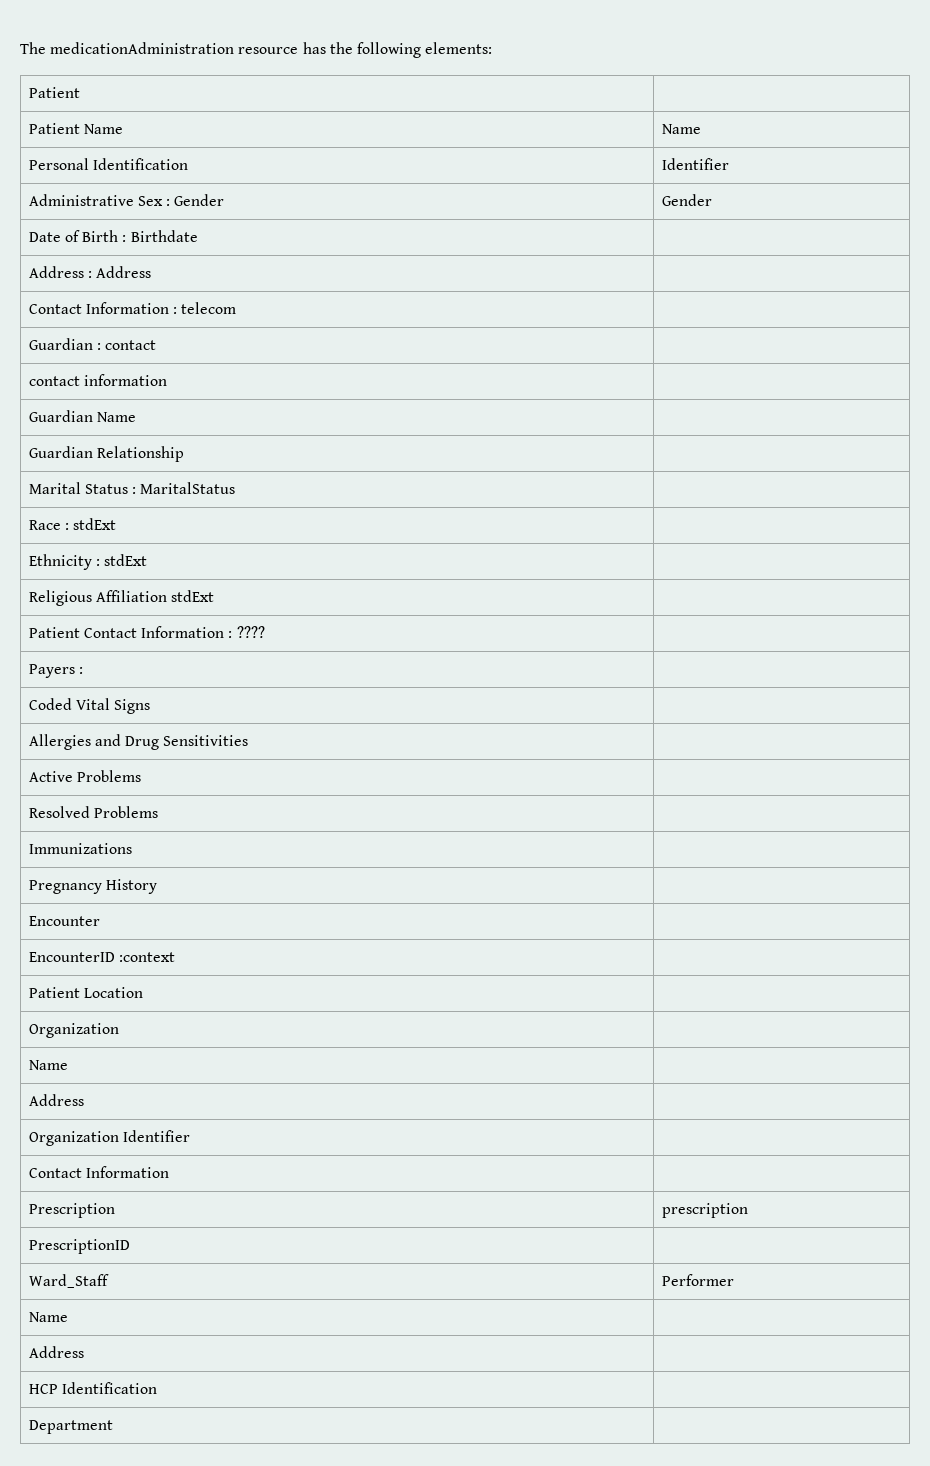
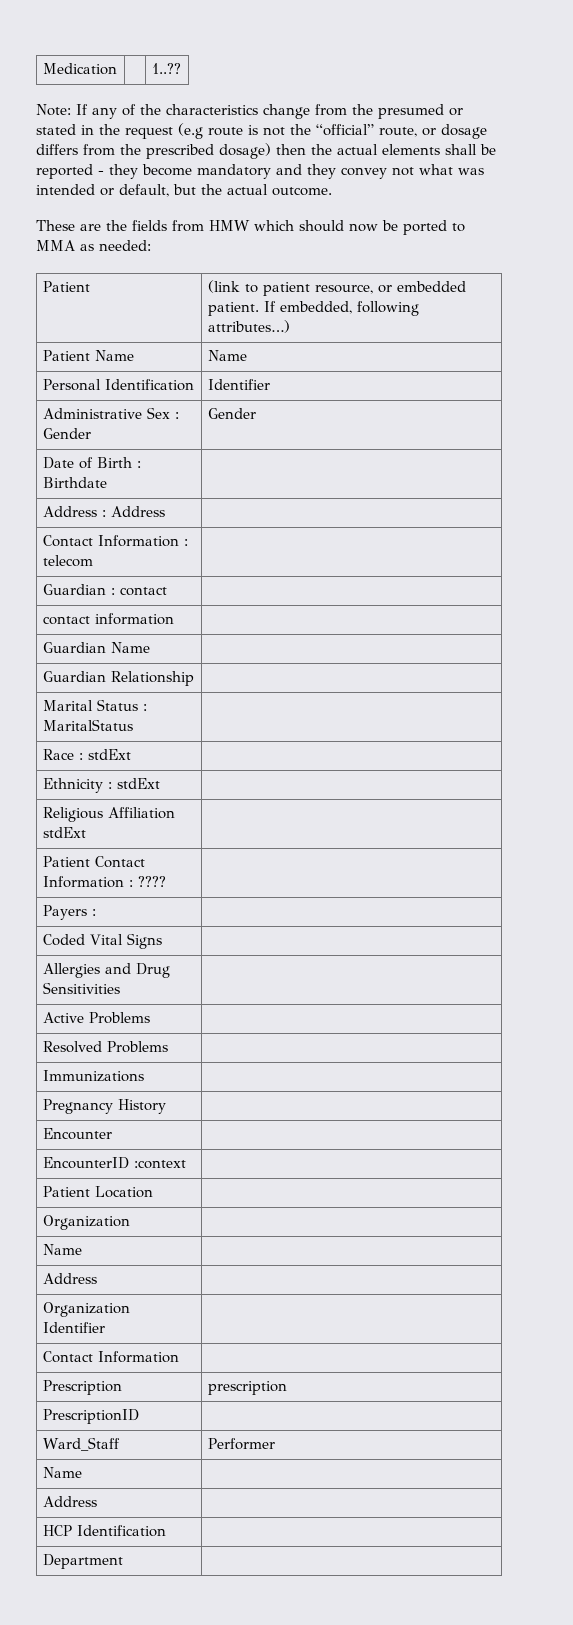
- The medicationAdministration resource has the following elements:
- Patient |
+ Medication | | 1..??
+ Note: If any of the characteristics change from the presumed or stated in the request (e.g route is not the “official” route, or dosage differs from the prescribed dosage) then the actual elements shall be reported - they become mandatory and they convey not what was intended or default, but the actual outcome.
+ These are the fields from HMW which should now be ported to MMA as needed:
+ Patient | (link to patient resource, or embedded patient. If embedded, following attributes…)

